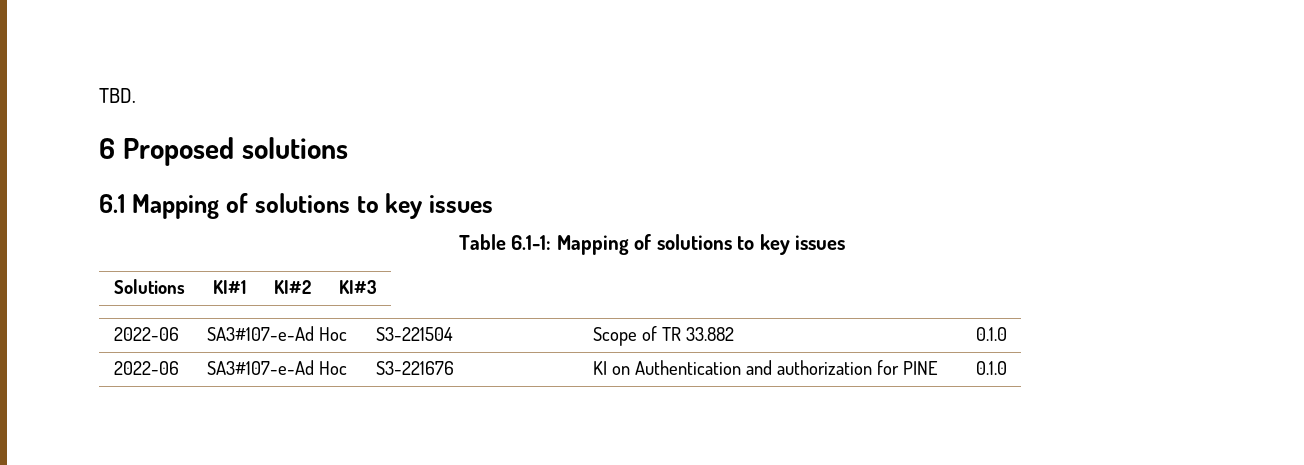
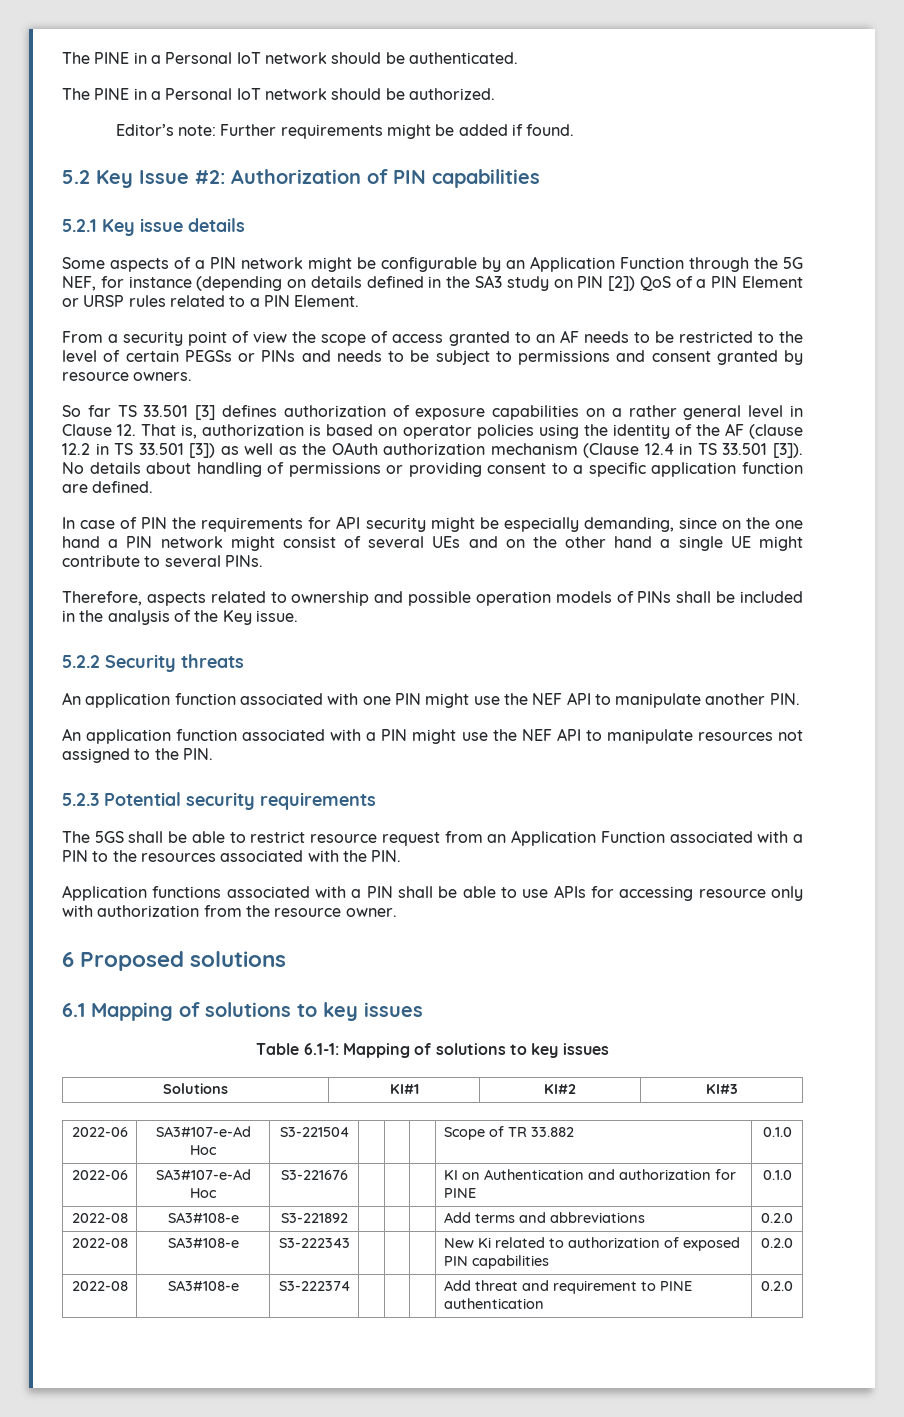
- TBD.
+ The PINE in a Personal IoT network should be authenticated.
+ The PINE in a Personal IoT network should be authorized.
+ Editor’s note: Further requirements might be added if found.
+ 5.2 Key Issue #2: Authorization of PIN capabilities
+ 5.2.1 Key issue details
+ Some aspects of a PIN network might be configurable by an Application Function through the 5G NEF, for instance (depending on details defined in the SA3 study on PIN [2]) QoS of a PIN Element or URSP rules related to a PIN Element.
+ From a security point of view the scope of access granted to an AF needs to be restricted to the level of certain PEGSs or PINs and needs to be subject to permissions and consent granted by resource owners.
+ So far TS 33.501 [3] defines authorization of exposure capabilities on a rather general level in Clause 12. That is, authorization is based on operator policies using the identity of the AF (clause 12.2 in TS 33.501 [3]) as well as the OAuth authorization mechanism (Clause 12.4 in TS 33.501 [3]). No details about handling of permissions or providing consent to a specific application function are defined.
+ In case of PIN the requirements for API security might be especially demanding, since on the one hand a PIN network might consist of several UEs and on the other hand a single UE might contribute to several PINs.
+ Therefore, aspects related to ownership and possible operation models of PINs shall be included in the analysis of the Key issue.
+ 5.2.2 Security threats
+ An application function associated with one PIN might use the NEF API to manipulate another PIN.
+ An application function associated with a PIN might use the NEF API to manipulate resources not assigned to the PIN.
+ 5.2.3 Potential security requirements
+ The 5GS shall be able to restrict resource request from an Application Function associated with a PIN to the resources associated with the PIN.
+ Application functions associated with a PIN shall be able to use APIs for accessing resource only with authorization from the resource owner.
+ 2022-08 | SA3#108-e | S3-221892 | | | | Add terms and abbreviations | 0.2.0
+ 2022-08 | SA3#108-e | S3-222343 | | | | New Ki related to authorization of exposed PIN capabilities | 0.2.0
+ 2022-08 | SA3#108-e | S3-222374 | | | | Add threat and requirement to PINE authentication | 0.2.0

